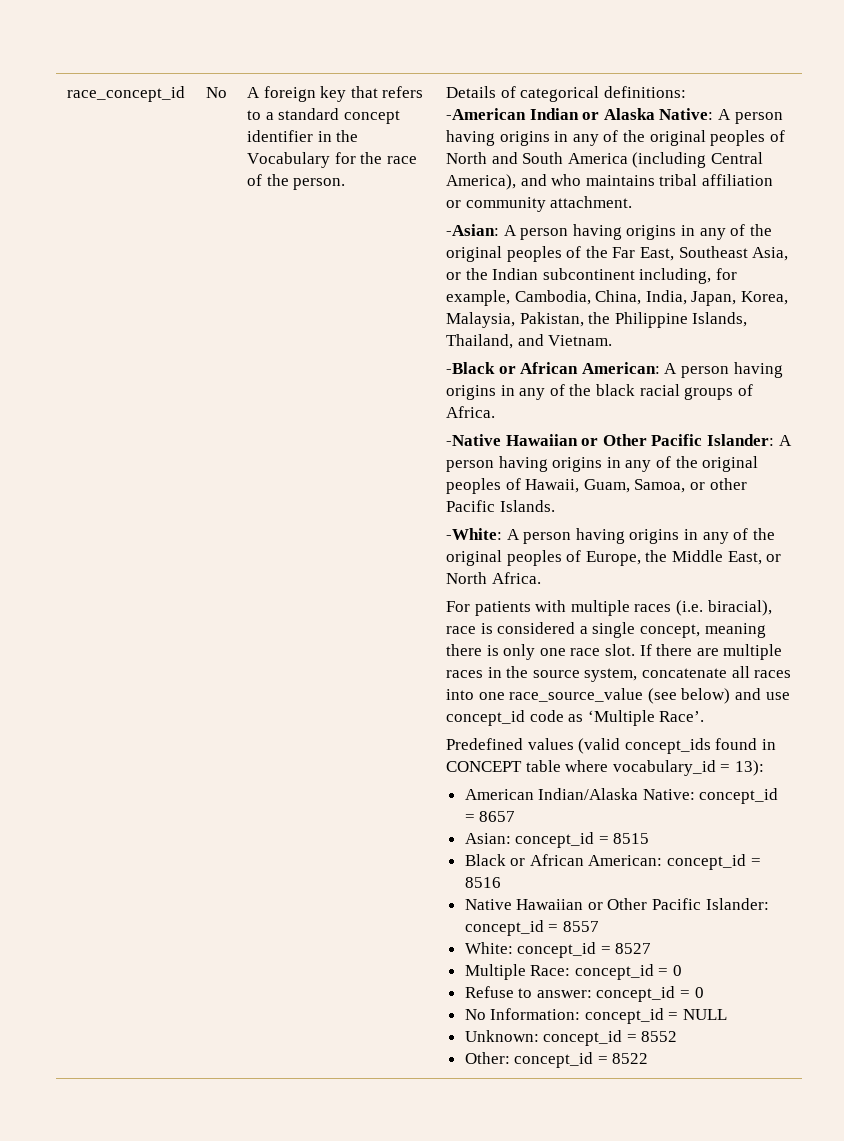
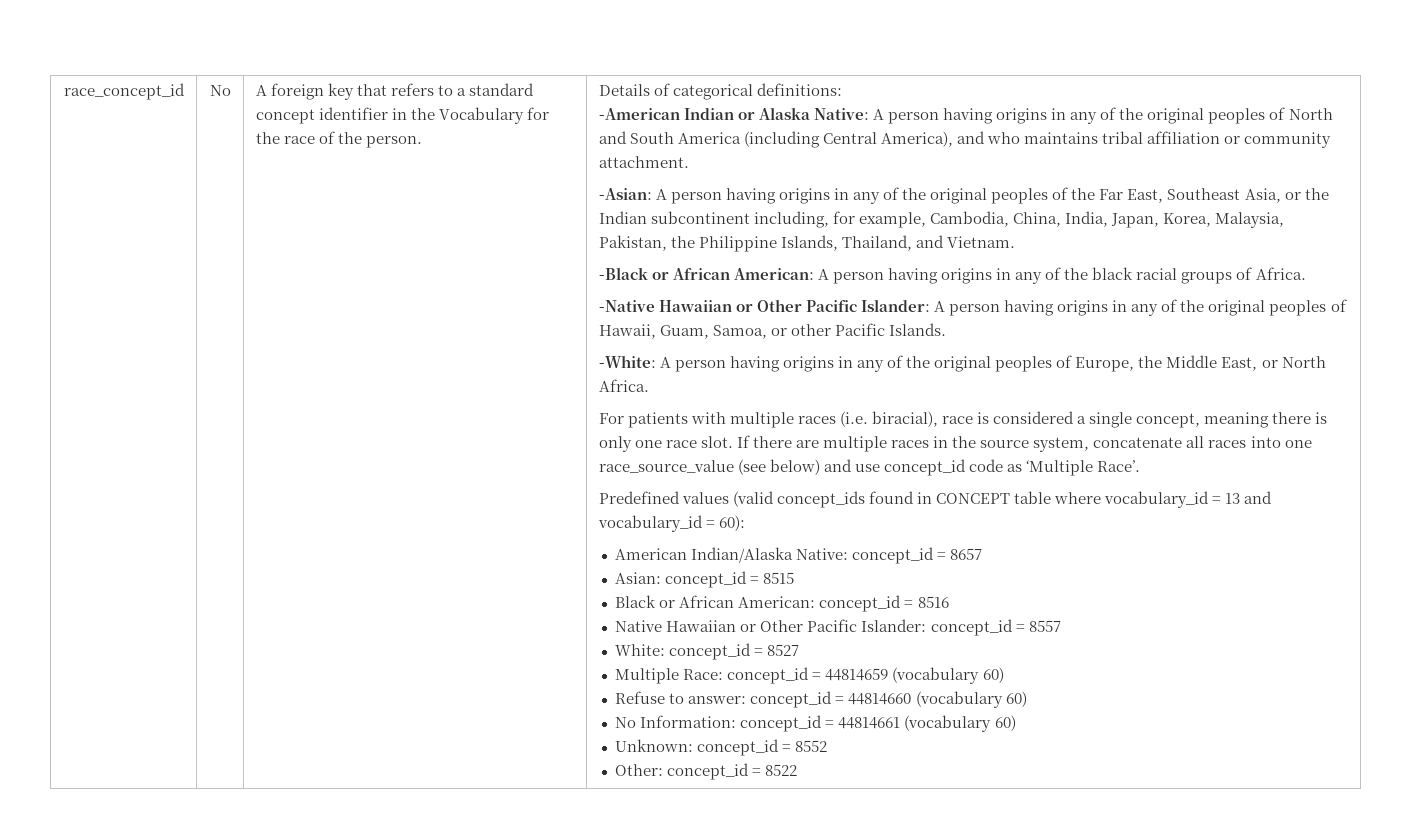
- Predefined values (valid concept_ids found in CONCEPT table where vocabulary_id = 13):
+ Predefined values (valid concept_ids found in CONCEPT table where vocabulary_id = 13 and vocabulary_id = 60):
- Multiple Race: concept_id = 0
+ Multiple Race: concept_id = 44814659 (vocabulary 60)
- Refuse to answer: concept_id = 0
+ Refuse to answer: concept_id = 44814660 (vocabulary 60)
- No Information: concept_id = NULL
+ No Information: concept_id = 44814661 (vocabulary 60)

